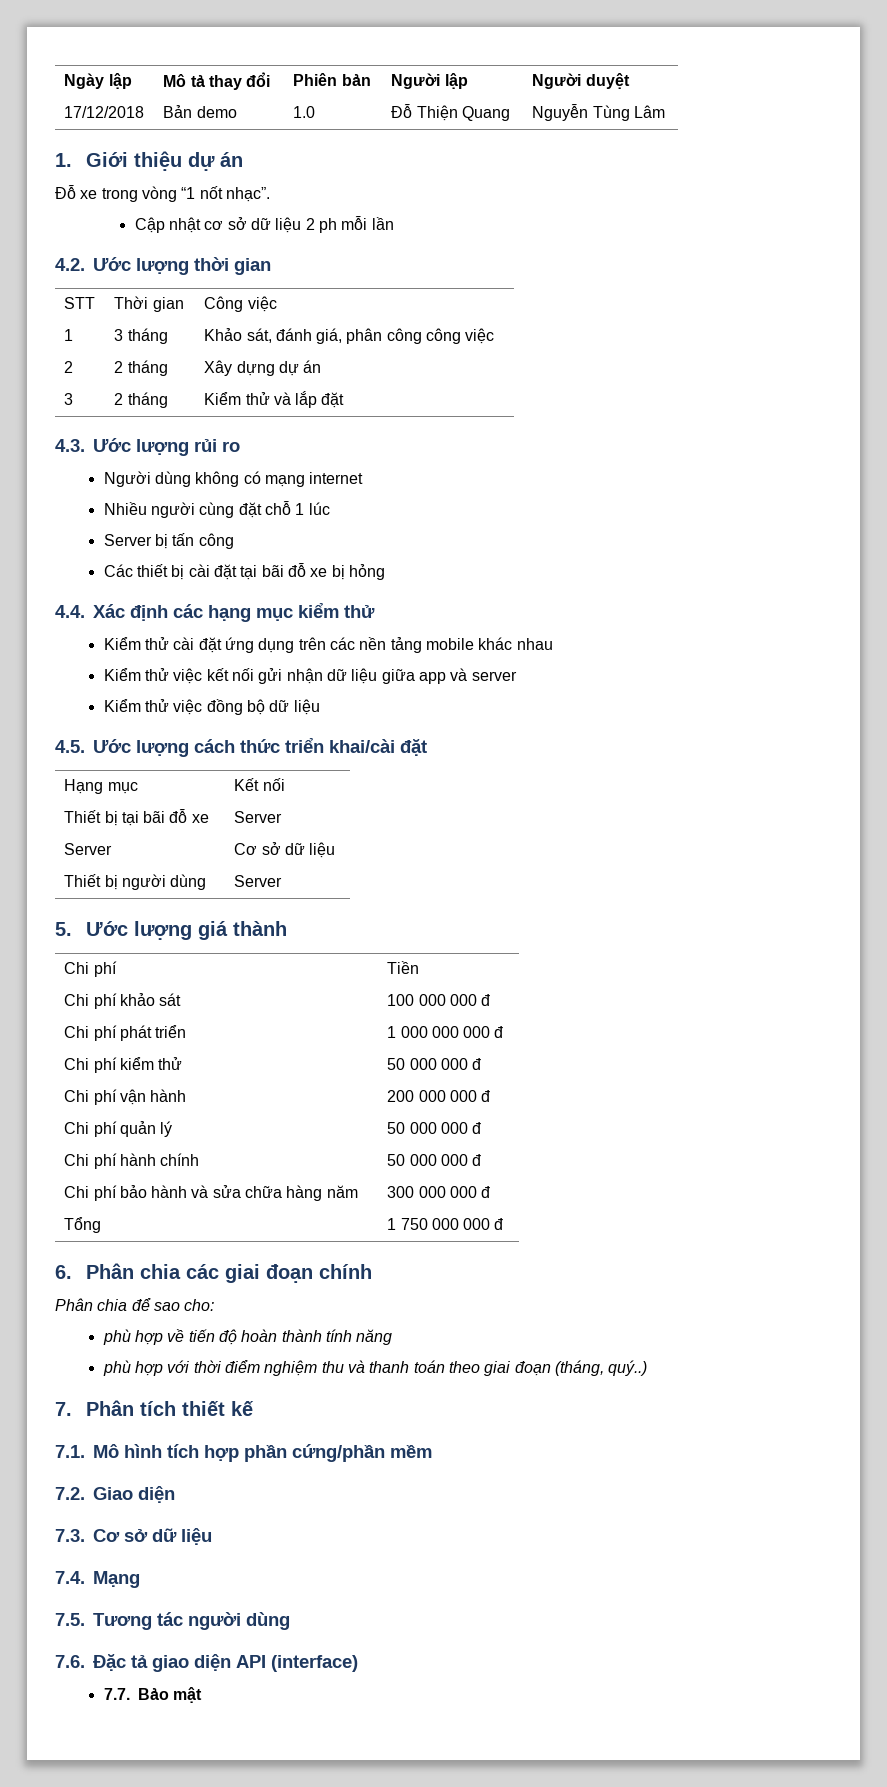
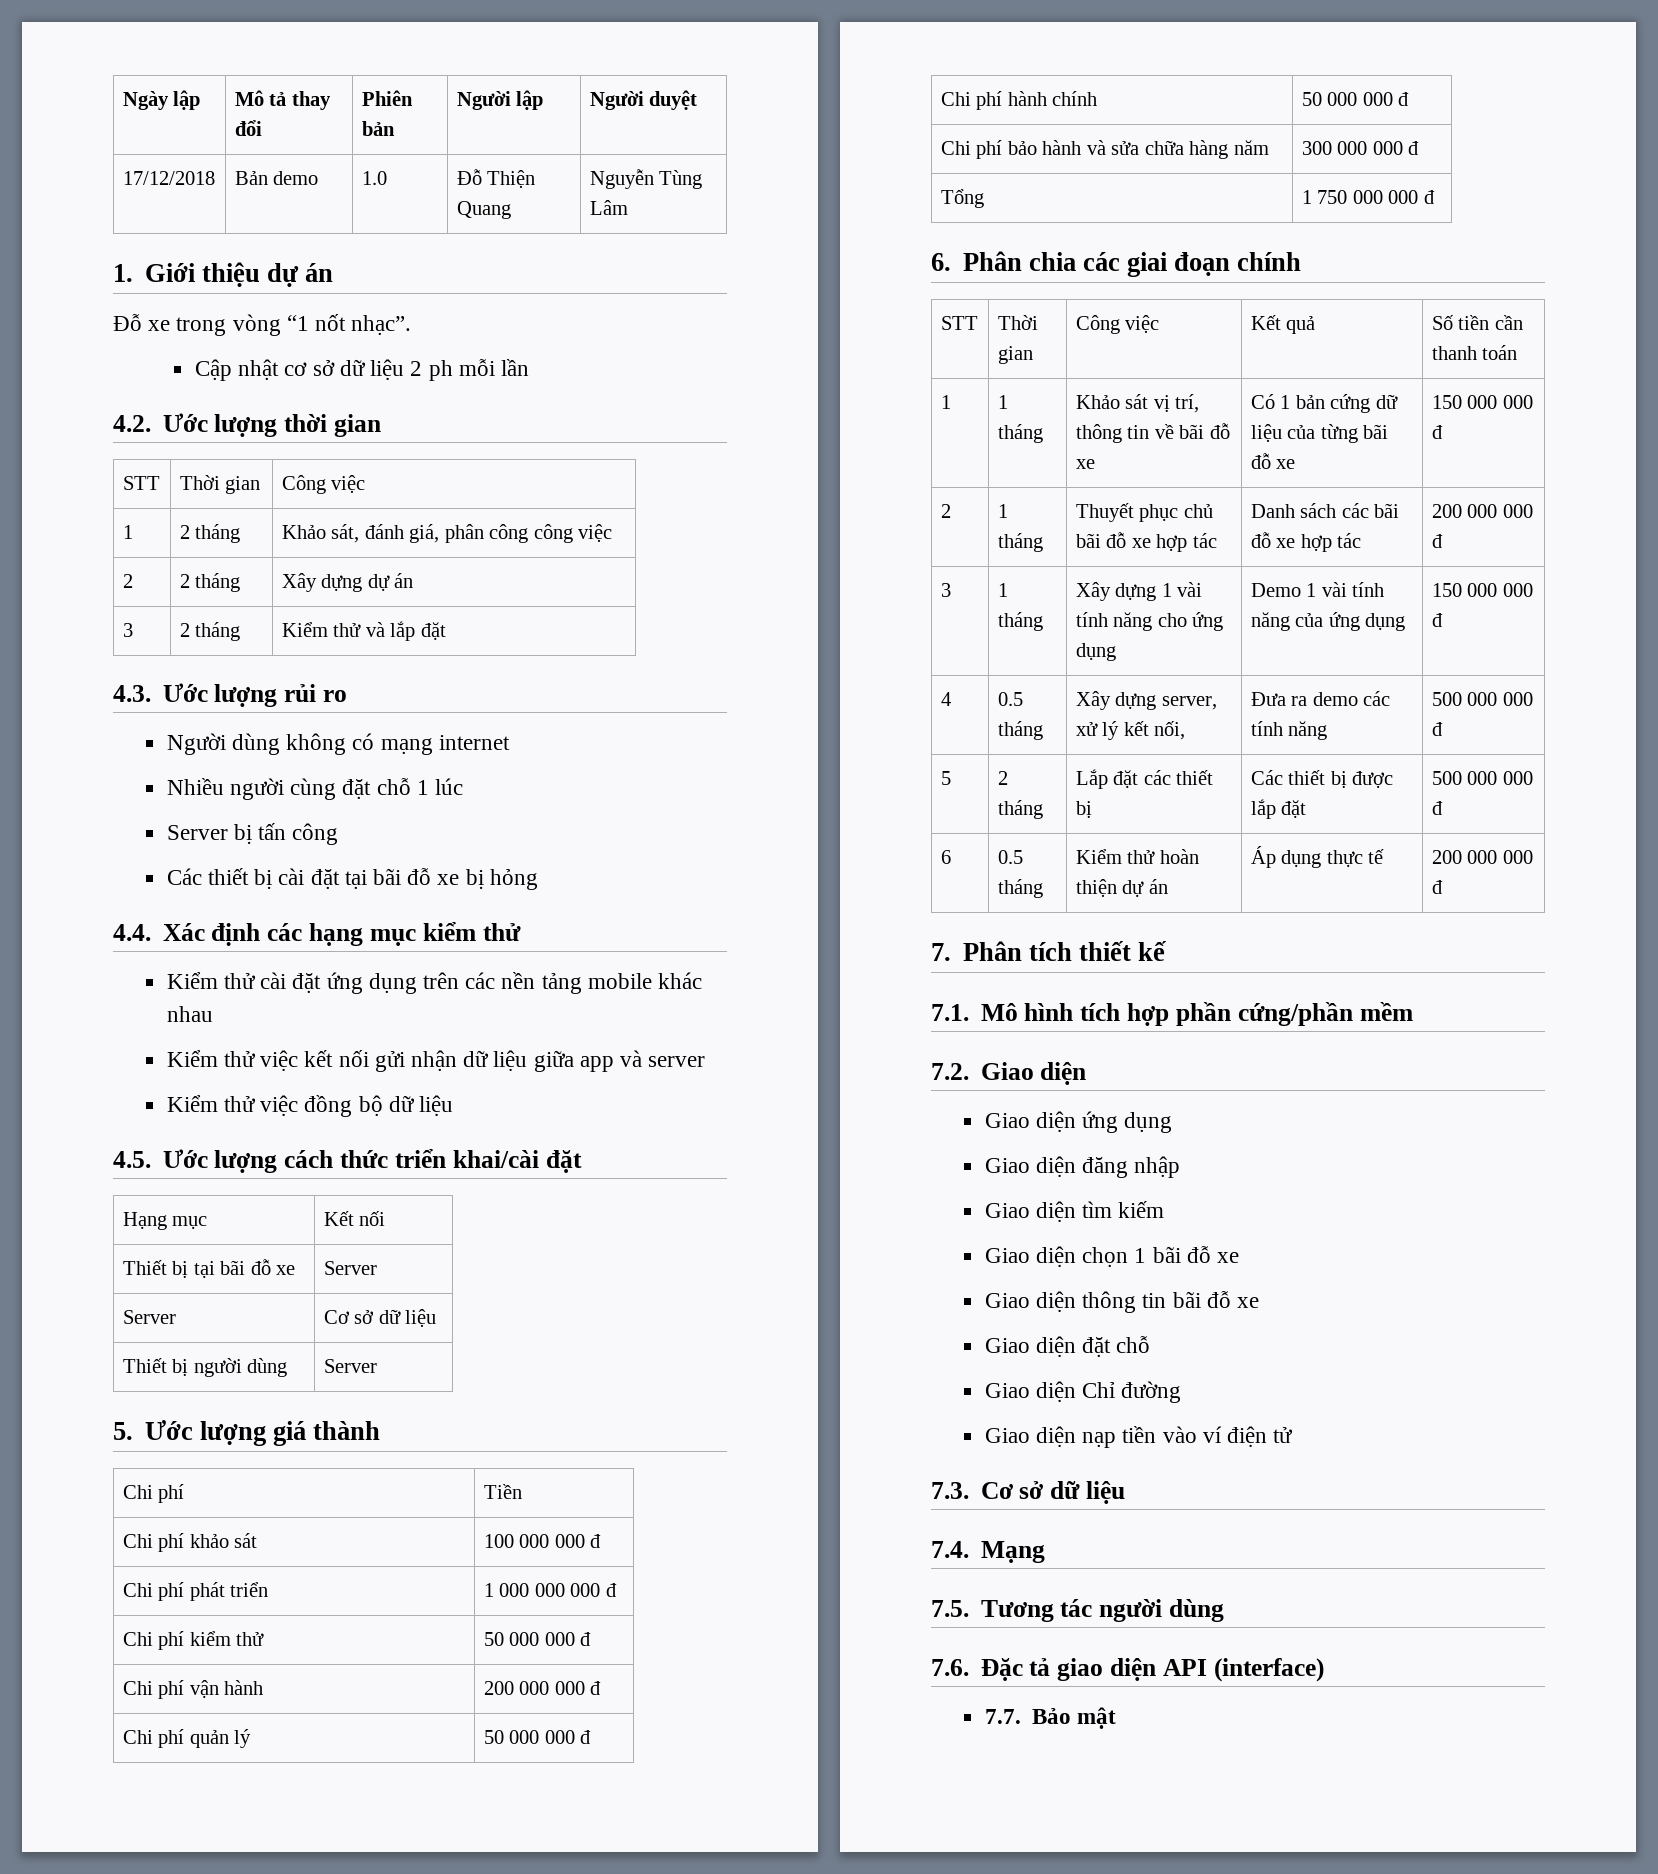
- 1 | 3 tháng | Khảo sát, đánh giá, phân công công việc
+ 1 | 2 tháng | Khảo sát, đánh giá, phân công công việc
- Phân chia để sao cho:
- phù hợp về tiến độ hoàn thành tính năng
- phù hợp với thời điểm nghiệm thu và thanh toán theo giai đoạn (tháng, quý..)
+ STT | Thời gian | Công việc | Kết quả | Số tiền cần thanh toán
+ 1 | 1 tháng | Khảo sát vị trí, thông tin về bãi đỗ xe | Có 1 bản cứng dữ liệu của từng bãi đỗ xe | 150 000 000 đ
+ 2 | 1 tháng | Thuyết phục chủ bãi đỗ xe hợp tác | Danh sách các bãi đỗ xe hợp tác | 200 000 000 đ
+ 3 | 1 tháng | Xây dựng 1 vài tính năng cho ứng dụng | Demo 1 vài tính năng của ứng dụng | 150 000 000 đ
+ 4 | 0.5 tháng | Xây dựng server, xử lý kết nối, | Đưa ra demo các tính năng | 500 000 000 đ
+ 5 | 2 tháng | Lắp đặt các thiết bị | Các thiết bị được lắp đặt | 500 000 000 đ
+ 6 | 0.5 tháng | Kiểm thử hoàn thiện dự án | Áp dụng thực tế | 200 000 000 đ
+ Giao diện ứng dụng
+ Giao diện đăng nhập
+ Giao diện tìm kiếm
+ Giao diện chọn 1 bãi đỗ xe
+ Giao diện thông tin bãi đỗ xe
+ Giao diện đặt chỗ
+ Giao diện Chỉ đường
+ Giao diện nạp tiền vào ví điện tử

